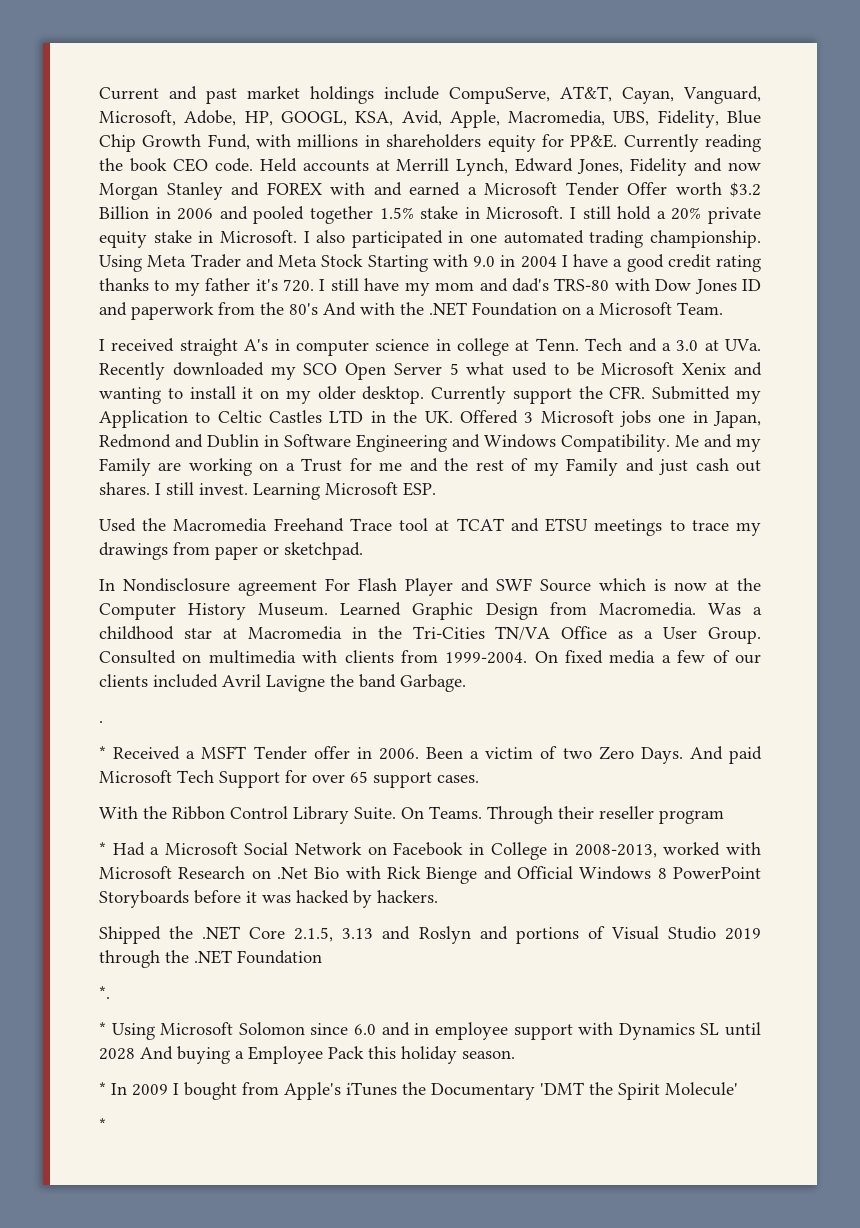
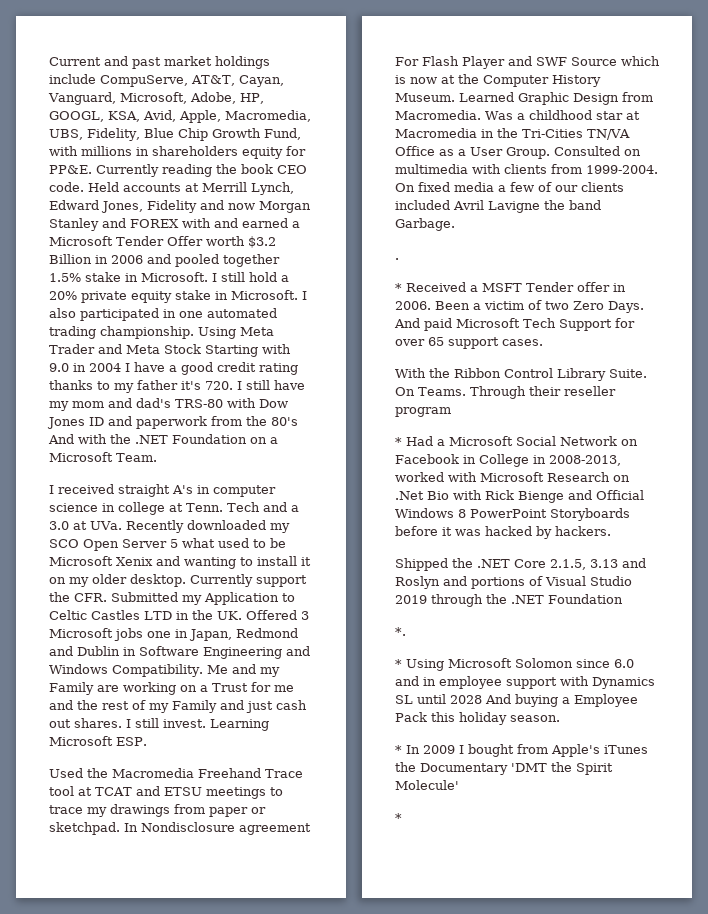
- Used the Macromedia Freehand Trace tool at TCAT and ETSU meetings to trace my drawings from paper or sketchpad.
- In Nondisclosure agreement For Flash Player and SWF Source which is now at the Computer History Museum.
+ Used the Macromedia Freehand Trace tool at TCAT and ETSU meetings to trace my drawings from paper or sketchpad. In Nondisclosure agreement For Flash Player and SWF Source which is now at the Computer History Museum.

